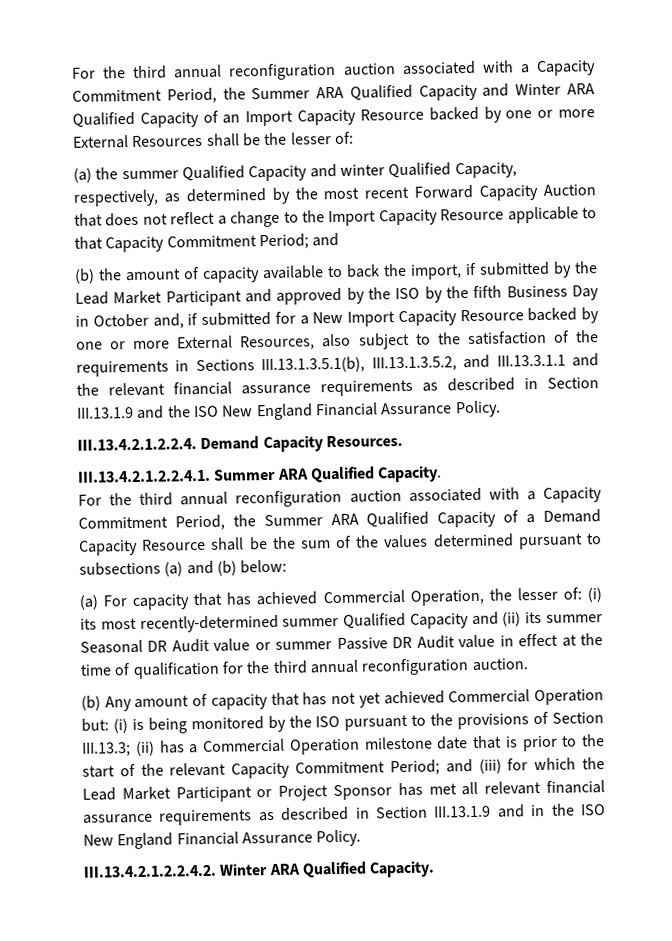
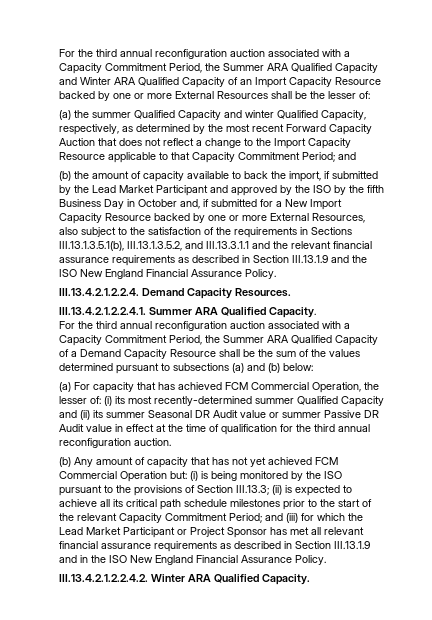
- (a) For capacity that has achieved Commercial Operation, the lesser of: (i) its most recently-determined summer Qualified Capacity and (ii) its summer Seasonal DR Audit value or summer Passive DR Audit value in effect at the time of qualification for the third annual reconfiguration auction.
+ (a) For capacity that has achieved FCM Commercial Operation, the lesser of: (i) its most recently-determined summer Qualified Capacity and (ii) its summer Seasonal DR Audit value or summer Passive DR Audit value in effect at the time of qualification for the third annual reconfiguration auction.
- (b) Any amount of capacity that has not yet achieved Commercial Operation but:
+ (b) Any amount of capacity that has not yet achieved FCM Commercial Operation but:
- (ii) has a Commercial Operation milestone date that is prior to the start of the relevant Capacity Commitment Period;
+ (ii) is expected to achieve all its critical path schedule milestones prior to the start of the relevant Capacity Commitment Period;

